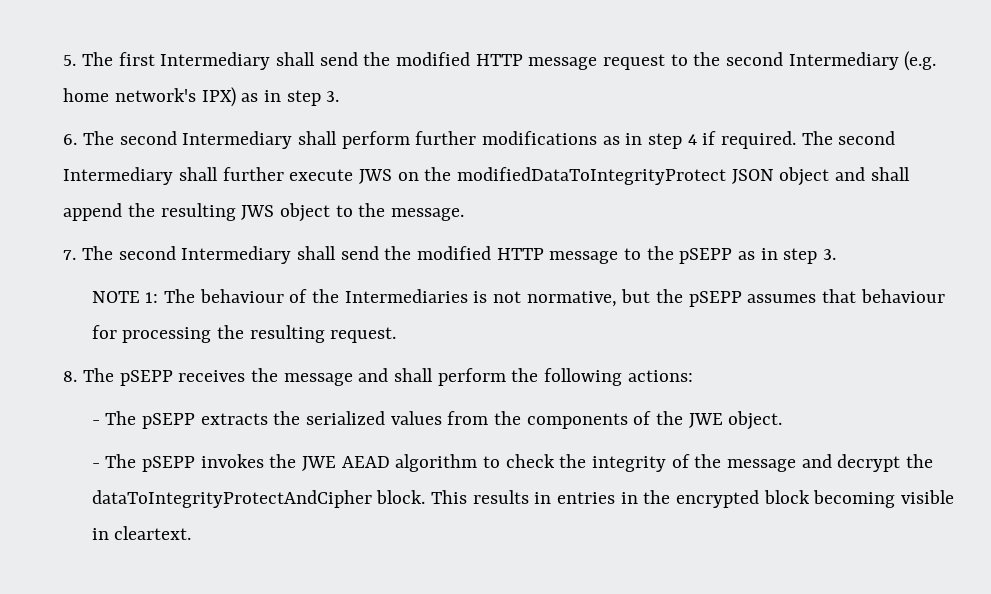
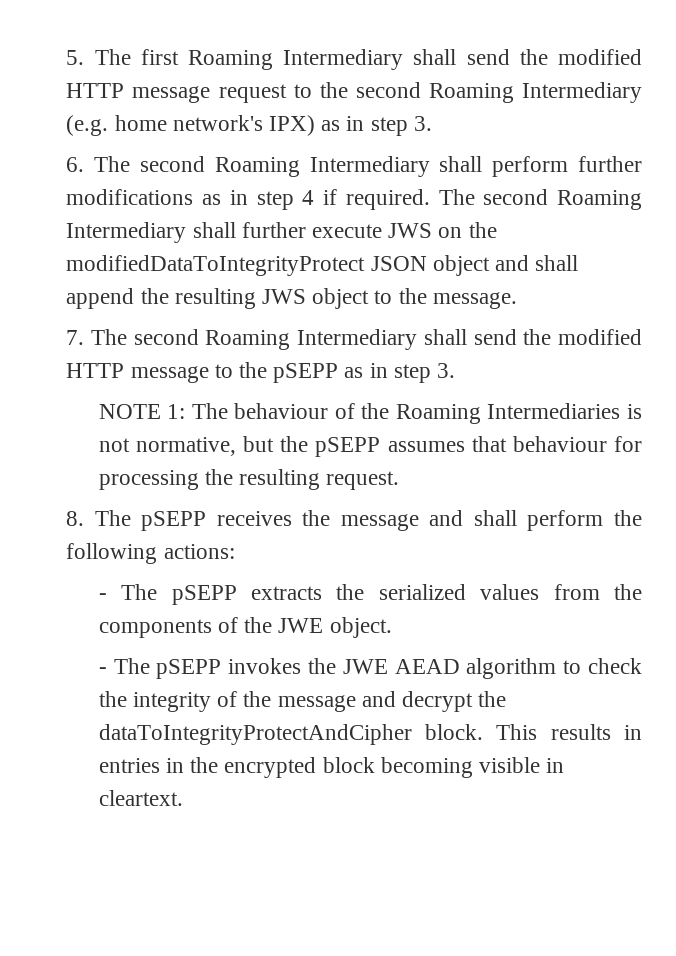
- 5. The first Intermediary shall send the modified HTTP message request to the second Intermediary (e.g. home network's IPX) as in step 3.
+ 5. The first Roaming Intermediary shall send the modified HTTP message request to the second Roaming Intermediary (e.g. home network's IPX) as in step 3.
- 6. The second Intermediary shall perform further modifications as in step 4 if required.
+ 6. The second Roaming Intermediary shall perform further modifications as in step 4 if required.
- The second Intermediary shall further execute JWS on the modifiedDataToIntegrityProtect JSON object and shall append the resulting JWS object to the message.
+ The second Roaming Intermediary shall further execute JWS on the modifiedDataToIntegrityProtect JSON object and shall append the resulting JWS object to the message.
- 7. The second Intermediary shall send the modified HTTP message to the pSEPP as in step 3.
+ 7. The second Roaming Intermediary shall send the modified HTTP message to the pSEPP as in step 3.
- NOTE 1: The behaviour of the Intermediaries is not normative, but the pSEPP assumes that behaviour for processing the resulting request.
+ NOTE 1: The behaviour of the Roaming Intermediaries is not normative, but the pSEPP assumes that behaviour for processing the resulting request.

